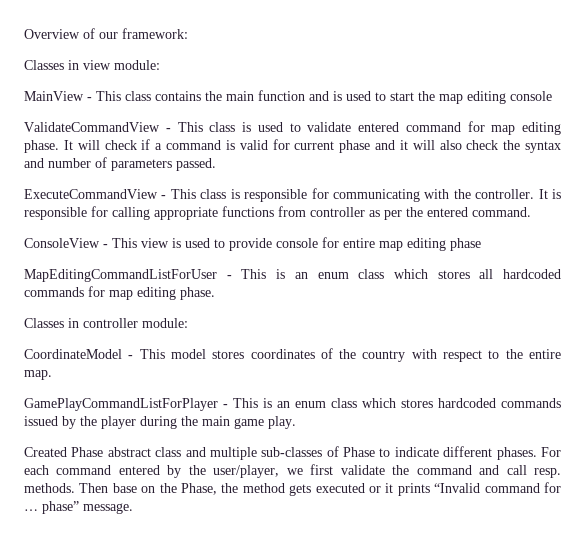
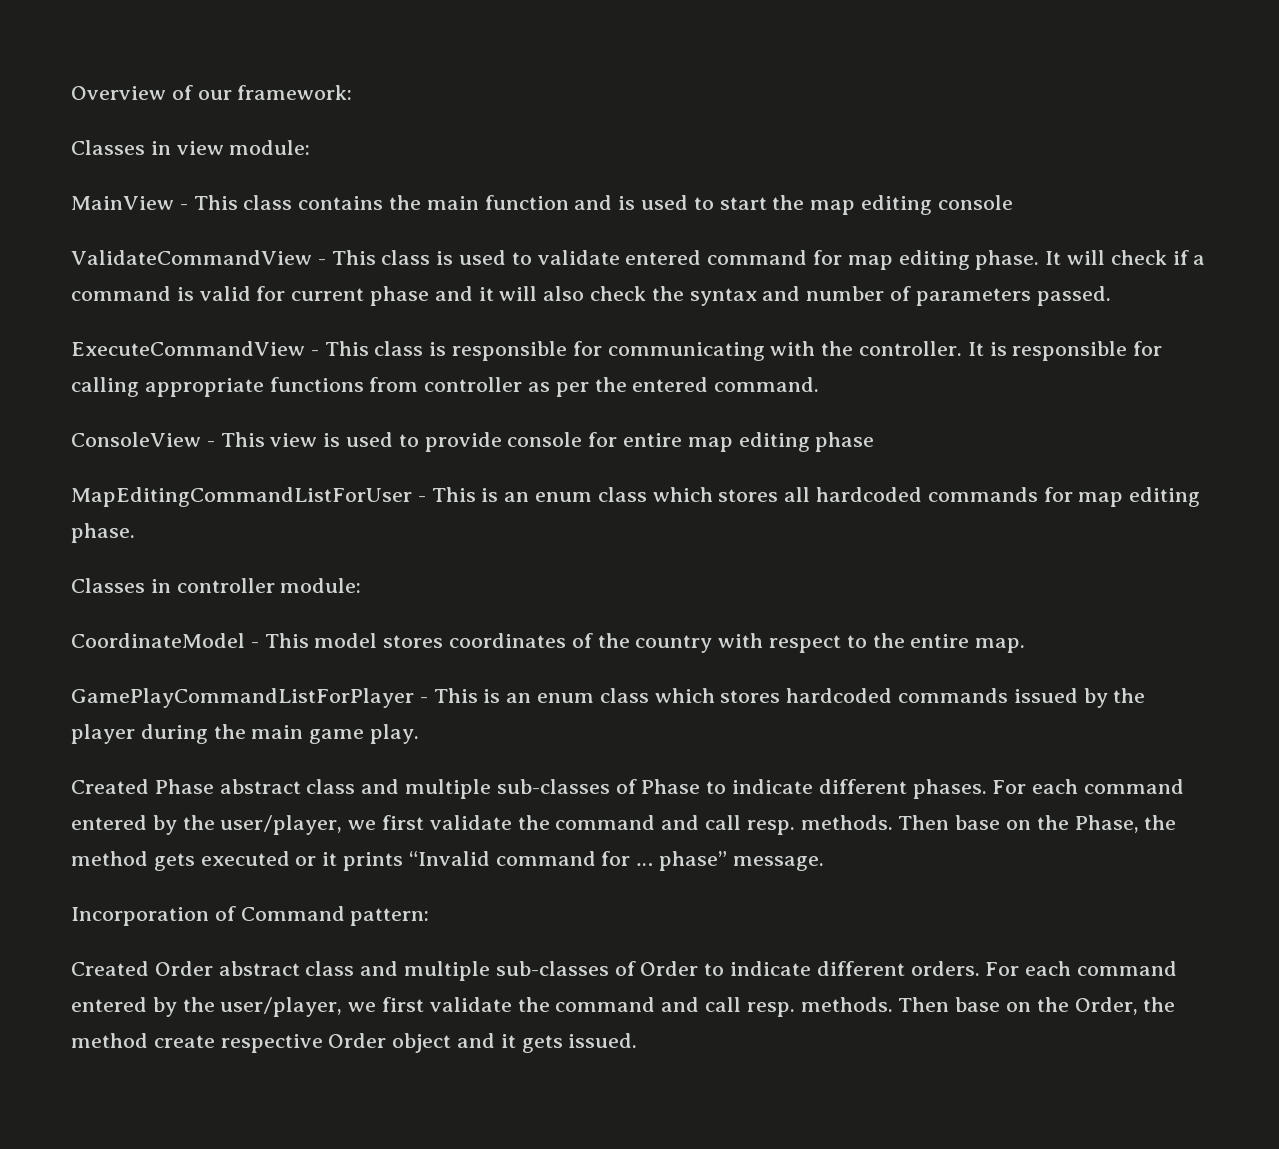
+ Incorporation of Command pattern:
+ Created Order abstract class and multiple sub-classes of Order to indicate different orders. For each command entered by the user/player, we first validate the command and call resp. methods. Then base on the Order, the method create respective Order object and it gets issued.

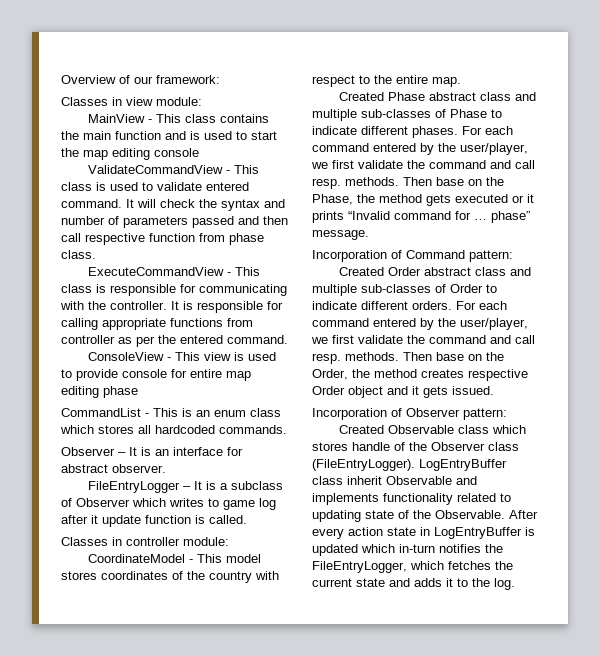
- ValidateCommandView - This class is used to validate entered command for map editing phase. It will check if a command is valid for current phase and it will also check the syntax and number of parameters passed.
+ ValidateCommandView - This class is used to validate entered command. It will check the syntax and number of parameters passed and then call respective function from phase class.
- MapEditingCommandListForUser - This is an enum class which stores all hardcoded commands for map editing phase.
+ CommandList - This is an enum class which stores all hardcoded commands.
+ Observer – It is an interface for abstract observer.
+ FileEntryLogger – It is a subclass of Observer which writes to game log after it update function is called.
- GamePlayCommandListForPlayer - This is an enum class which stores hardcoded commands issued by the player during the main game play.
- Then base on the Order, the method create respective Order object and it gets issued.
+ Then base on the Order, the method creates respective Order object and it gets issued.
+ Incorporation of Observer pattern:
+ Created Observable class which stores handle of the Observer class (FileEntryLogger). LogEntryBuffer class inherit Observable and implements functionality related to updating state of the Observable. After every action state in LogEntryBuffer is updated which in-turn notifies the FileEntryLogger, which fetches the current state and adds it to the log.

